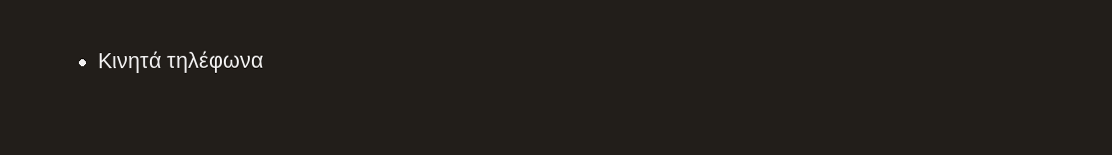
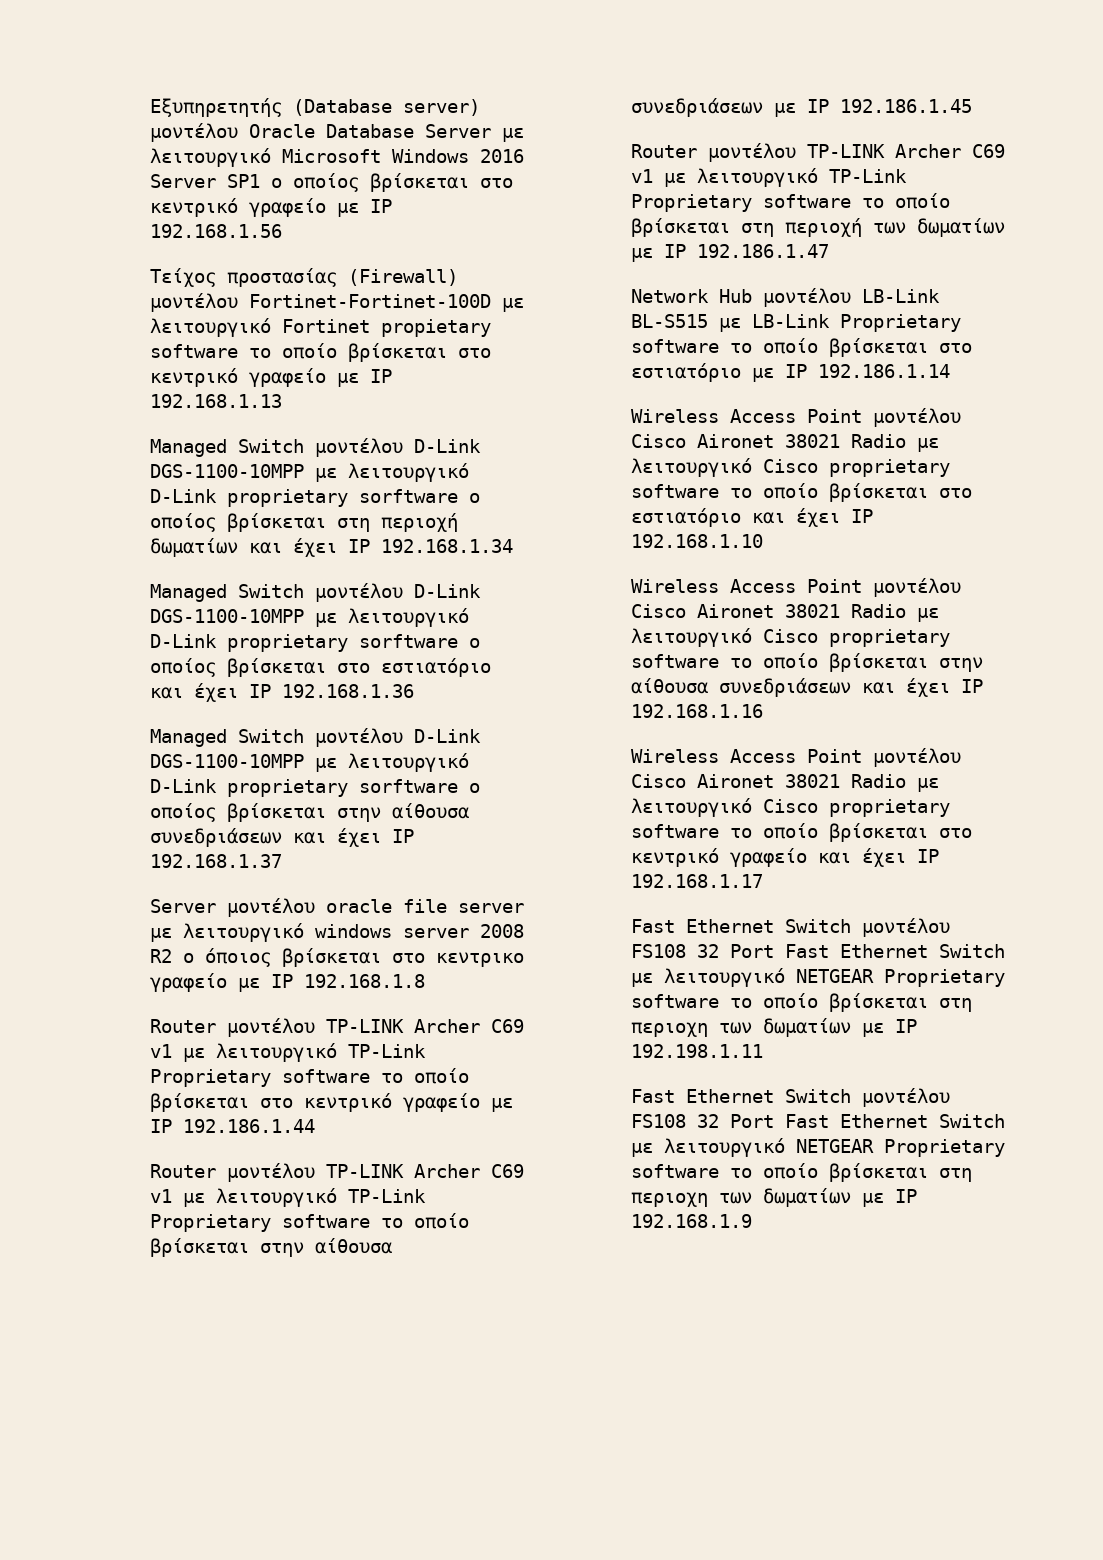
- Κινητά τηλέφωνα
+ Εξυπηρετητής (Database server) μοντέλου Oracle Database Server με λειτουργικό Microsoft Windows 2016 Server SP1 ο οποίος βρίσκεται στο κεντρικό γραφείο με ΙP 192.168.1.56
+ Τείχος προστασίας (Firewall) μοντέλου Fortinet-Fortinet-100D με λειτουργικό Fortinet propietary software το οποίο βρίσκεται στο κεντρικό γραφείο με IP 192.168.1.13
+ Managed Switch μοντέλου D-Link DGS-1100-10MPP με λειτουργικό D-Link proprietary sorftware ο οποίος βρίσκεται στη περιοχή δωματίων και έχει IP 192.168.1.34
+ Managed Switch μοντέλου D-Link DGS-1100-10MPP με λειτουργικό D-Link proprietary sorftware ο οποίος βρίσκεται στο εστιατόριο και έχει IP 192.168.1.36
+ Managed Switch μοντέλου D-Link DGS-1100-10MPP με λειτουργικό D-Link proprietary sorftware ο οποίος βρίσκεται στην αίθουσα συνεδριάσεων και έχει IP 192.168.1.37
+ Server μοντέλου oracle file server με λειτουργικό windows server 2008 R2 ο όποιος βρίσκεται στο κεντρικο γραφείο με IP 192.168.1.8
+ Router μοντέλου TP-LINK Archer C69 v1 με λειτουργικό TP-Link Proprietary software το οποίο βρίσκεται στο κεντρικό γραφείο με IP 192.186.1.44
+ Router μοντέλου TP-LINK Archer C69 v1 με λειτουργικό TP-Link Proprietary software το οποίο βρίσκεται στην αίθουσα συνεδριάσεων με IP 192.186.1.45
+ Router μοντέλου TP-LINK Archer C69 v1 με λειτουργικό TP-Link Proprietary software το οποίο βρίσκεται στη περιοχή των δωματίων με IP 192.186.1.47
+ Network Hub μοντέλου LB-Link BL-S515 με LB-Link Proprietary software το οποίο βρίσκεται στο εστιατόριο με IP 192.186.1.14
+ Wireless Access Point μοντέλου Cisco Aironet 38021 Radio με λειτουργικό Cisco proprietary software το οποίο βρίσκεται στο εστιατόριο και έχει IP 192.168.1.10
+ Wireless Access Point μοντέλου Cisco Aironet 38021 Radio με λειτουργικό Cisco proprietary software το οποίο βρίσκεται στην αίθουσα συνεδριάσεων και έχει IP 192.168.1.16
+ Wireless Access Point μοντέλου Cisco Aironet 38021 Radio με λειτουργικό Cisco proprietary software το οποίο βρίσκεται στο κεντρικό γραφείο και έχει IP 192.168.1.17
+ Fast Ethernet Switch μοντέλου FS108 32 Port Fast Ethernet Switch με λειτουργικό NETGEAR Proprietary software το οποίο βρίσκεται στη περιοχη των δωματίων με IP 192.198.1.11
+ Fast Ethernet Switch μοντέλου FS108 32 Port Fast Ethernet Switch με λειτουργικό NETGEAR Proprietary software το οποίο βρίσκεται στη περιοχη των δωματίων με IP 192.168.1.9

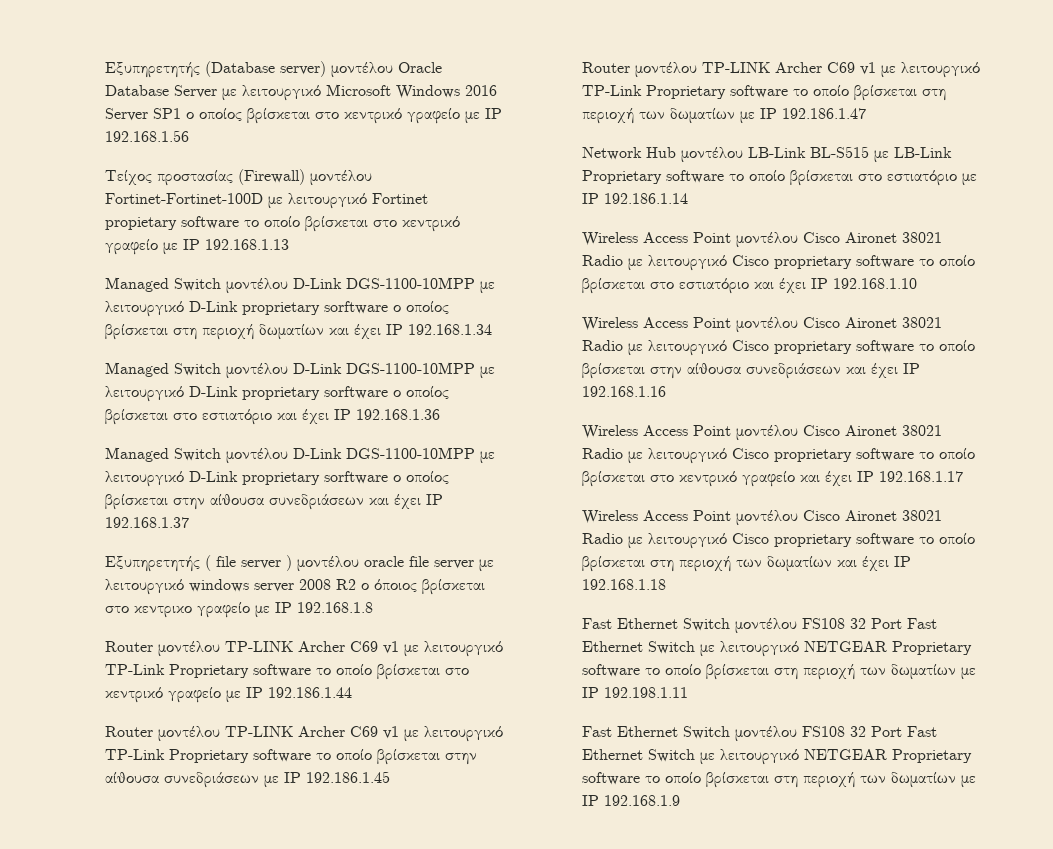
- Server μοντέλου oracle file server με λειτουργικό windows server 2008 R2 ο όποιος βρίσκεται στο κεντρικο γραφείο με IP 192.168.1.8
+ Εξυπηρετητής ( file server ) μοντέλου oracle file server με λειτουργικό windows server 2008 R2 ο όποιος βρίσκεται στο κεντρικο γραφείο με IP 192.168.1.8
+ Wireless Access Point μοντέλου Cisco Aironet 38021 Radio με λειτουργικό Cisco proprietary software το οποίο βρίσκεται στη περιοχή των δωματίων και έχει IP 192.168.1.18
- Fast Ethernet Switch μοντέλου FS108 32 Port Fast Ethernet Switch με λειτουργικό NETGEAR Proprietary software το οποίο βρίσκεται στη περιοχη των δωματίων με IP 192.198.1.11
+ Fast Ethernet Switch μοντέλου FS108 32 Port Fast Ethernet Switch με λειτουργικό NETGEAR Proprietary software το οποίο βρίσκεται στη περιοχή των δωματίων με IP 192.198.1.11
- Fast Ethernet Switch μοντέλου FS108 32 Port Fast Ethernet Switch με λειτουργικό NETGEAR Proprietary software το οποίο βρίσκεται στη περιοχη των δωματίων με IP 192.168.1.9
+ Fast Ethernet Switch μοντέλου FS108 32 Port Fast Ethernet Switch με λειτουργικό NETGEAR Proprietary software το οποίο βρίσκεται στη περιοχή των δωματίων με IP 192.168.1.9

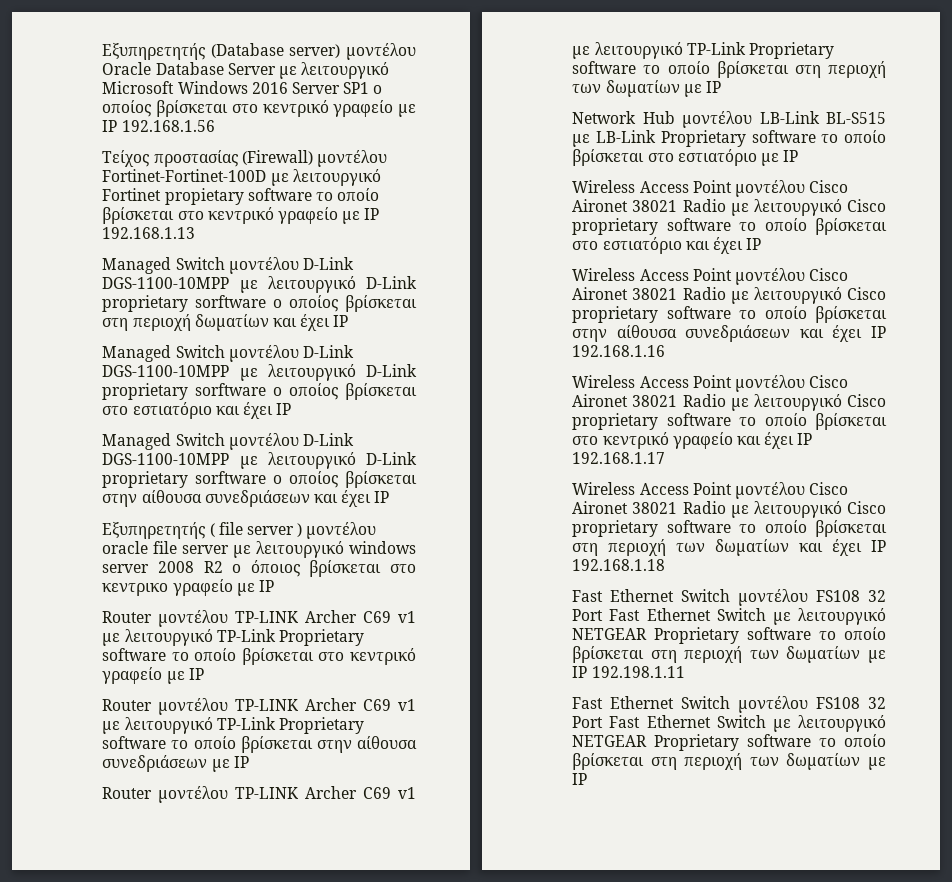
- Managed Switch μοντέλου D-Link DGS-1100-10MPP με λειτουργικό D-Link proprietary sorftware ο οποίος βρίσκεται στη περιοχή δωματίων και έχει IP 192.168.1.34
+ Managed Switch μοντέλου D-Link DGS-1100-10MPP με λειτουργικό D-Link proprietary sorftware ο οποίος βρίσκεται στη περιοχή δωματίων και έχει IP
- Managed Switch μοντέλου D-Link DGS-1100-10MPP με λειτουργικό D-Link proprietary sorftware ο οποίος βρίσκεται στο εστιατόριο και έχει IP 192.168.1.36
+ Managed Switch μοντέλου D-Link DGS-1100-10MPP με λειτουργικό D-Link proprietary sorftware ο οποίος βρίσκεται στο εστιατόριο και έχει IP
- Managed Switch μοντέλου D-Link DGS-1100-10MPP με λειτουργικό D-Link proprietary sorftware ο οποίος βρίσκεται στην αίθουσα συνεδριάσεων και έχει IP 192.168.1.37
+ Managed Switch μοντέλου D-Link DGS-1100-10MPP με λειτουργικό D-Link proprietary sorftware ο οποίος βρίσκεται στην αίθουσα συνεδριάσεων και έχει IP
- Εξυπηρετητής ( file server ) μοντέλου oracle file server με λειτουργικό windows server 2008 R2 ο όποιος βρίσκεται στο κεντρικο γραφείο με IP 192.168.1.8
+ Εξυπηρετητής ( file server ) μοντέλου oracle file server με λειτουργικό windows server 2008 R2 ο όποιος βρίσκεται στο κεντρικο γραφείο με IP
- Router μοντέλου TP-LINK Archer C69 v1 με λειτουργικό TP-Link Proprietary software το οποίο βρίσκεται στο κεντρικό γραφείο με IP 192.186.1.44
+ Router μοντέλου TP-LINK Archer C69 v1 με λειτουργικό TP-Link Proprietary software το οποίο βρίσκεται στο κεντρικό γραφείο με IP
- Router μοντέλου TP-LINK Archer C69 v1 με λειτουργικό TP-Link Proprietary software το οποίο βρίσκεται στην αίθουσα συνεδριάσεων με IP 192.186.1.45
+ Router μοντέλου TP-LINK Archer C69 v1 με λειτουργικό TP-Link Proprietary software το οποίο βρίσκεται στην αίθουσα συνεδριάσεων με IP
- Router μοντέλου TP-LINK Archer C69 v1 με λειτουργικό TP-Link Proprietary software το οποίο βρίσκεται στη περιοχή των δωματίων με IP 192.186.1.47
+ Router μοντέλου TP-LINK Archer C69 v1 με λειτουργικό TP-Link Proprietary software το οποίο βρίσκεται στη περιοχή των δωματίων με IP
- Network Hub μοντέλου LB-Link BL-S515 με LB-Link Proprietary software το οποίο βρίσκεται στο εστιατόριο με IP 192.186.1.14
+ Network Hub μοντέλου LB-Link BL-S515 με LB-Link Proprietary software το οποίο βρίσκεται στο εστιατόριο με IP
- Wireless Access Point μοντέλου Cisco Aironet 38021 Radio με λειτουργικό Cisco proprietary software το οποίο βρίσκεται στο εστιατόριο και έχει IP 192.168.1.10
+ Wireless Access Point μοντέλου Cisco Aironet 38021 Radio με λειτουργικό Cisco proprietary software το οποίο βρίσκεται στο εστιατόριο και έχει IP
  Fast Ethernet Switch μοντέλου FS108 32 Port Fast Ethernet Switch με λειτουργικό NETGEAR Proprietary software το οποίο βρίσκεται στη περιοχή των δωματίων με IP 192.198.1.11
- Fast Ethernet Switch μοντέλου FS108 32 Port Fast Ethernet Switch με λειτουργικό NETGEAR Proprietary software το οποίο βρίσκεται στη περιοχή των δωματίων με IP 192.168.1.9
+ Fast Ethernet Switch μοντέλου FS108 32 Port Fast Ethernet Switch με λειτουργικό NETGEAR Proprietary software το οποίο βρίσκεται στη περιοχή των δωματίων με IP

